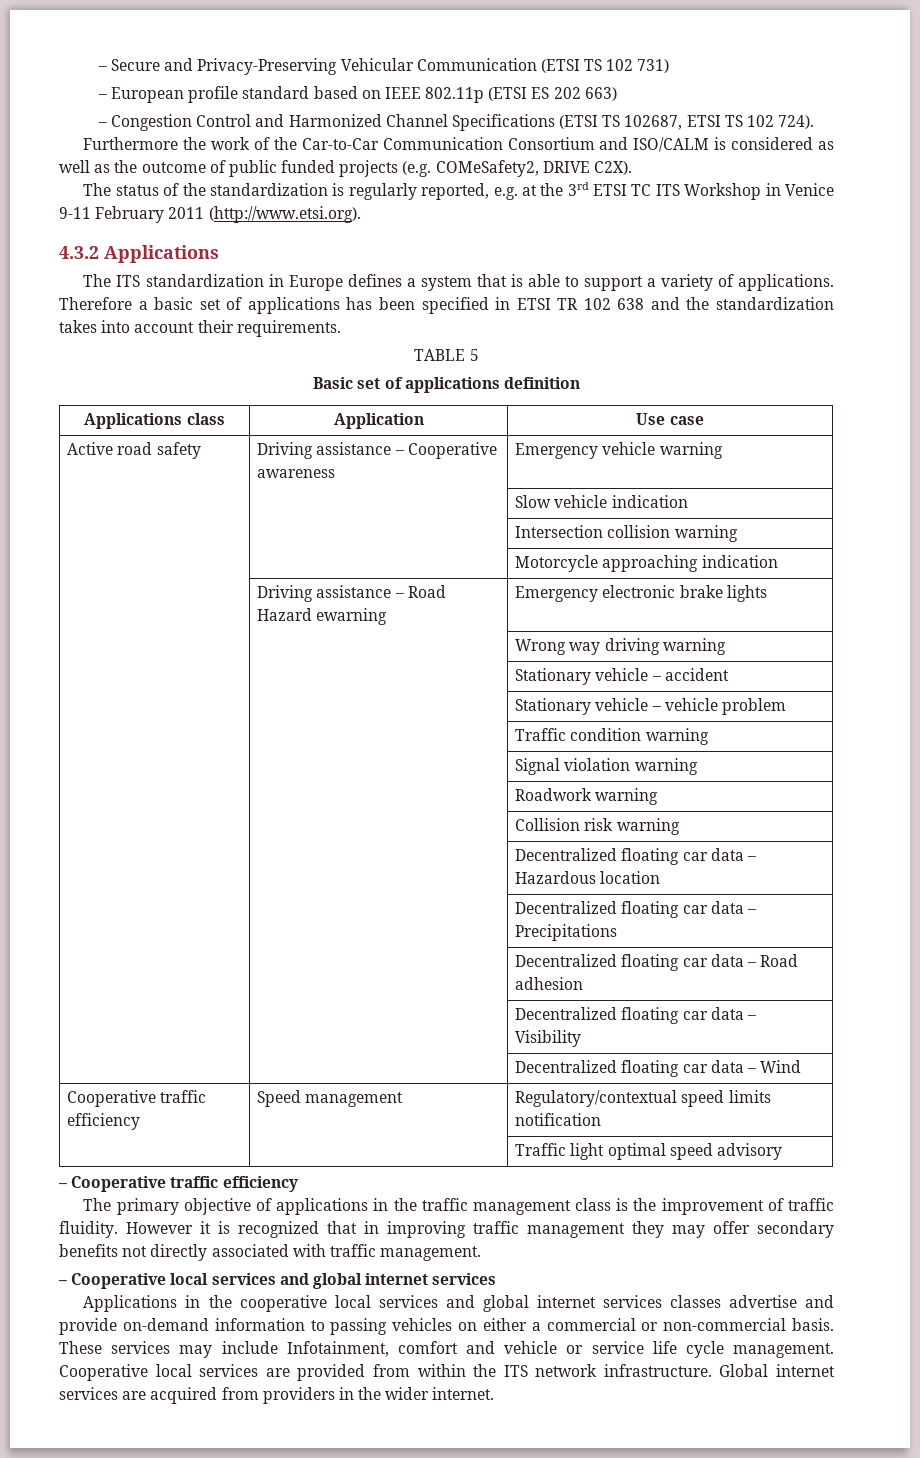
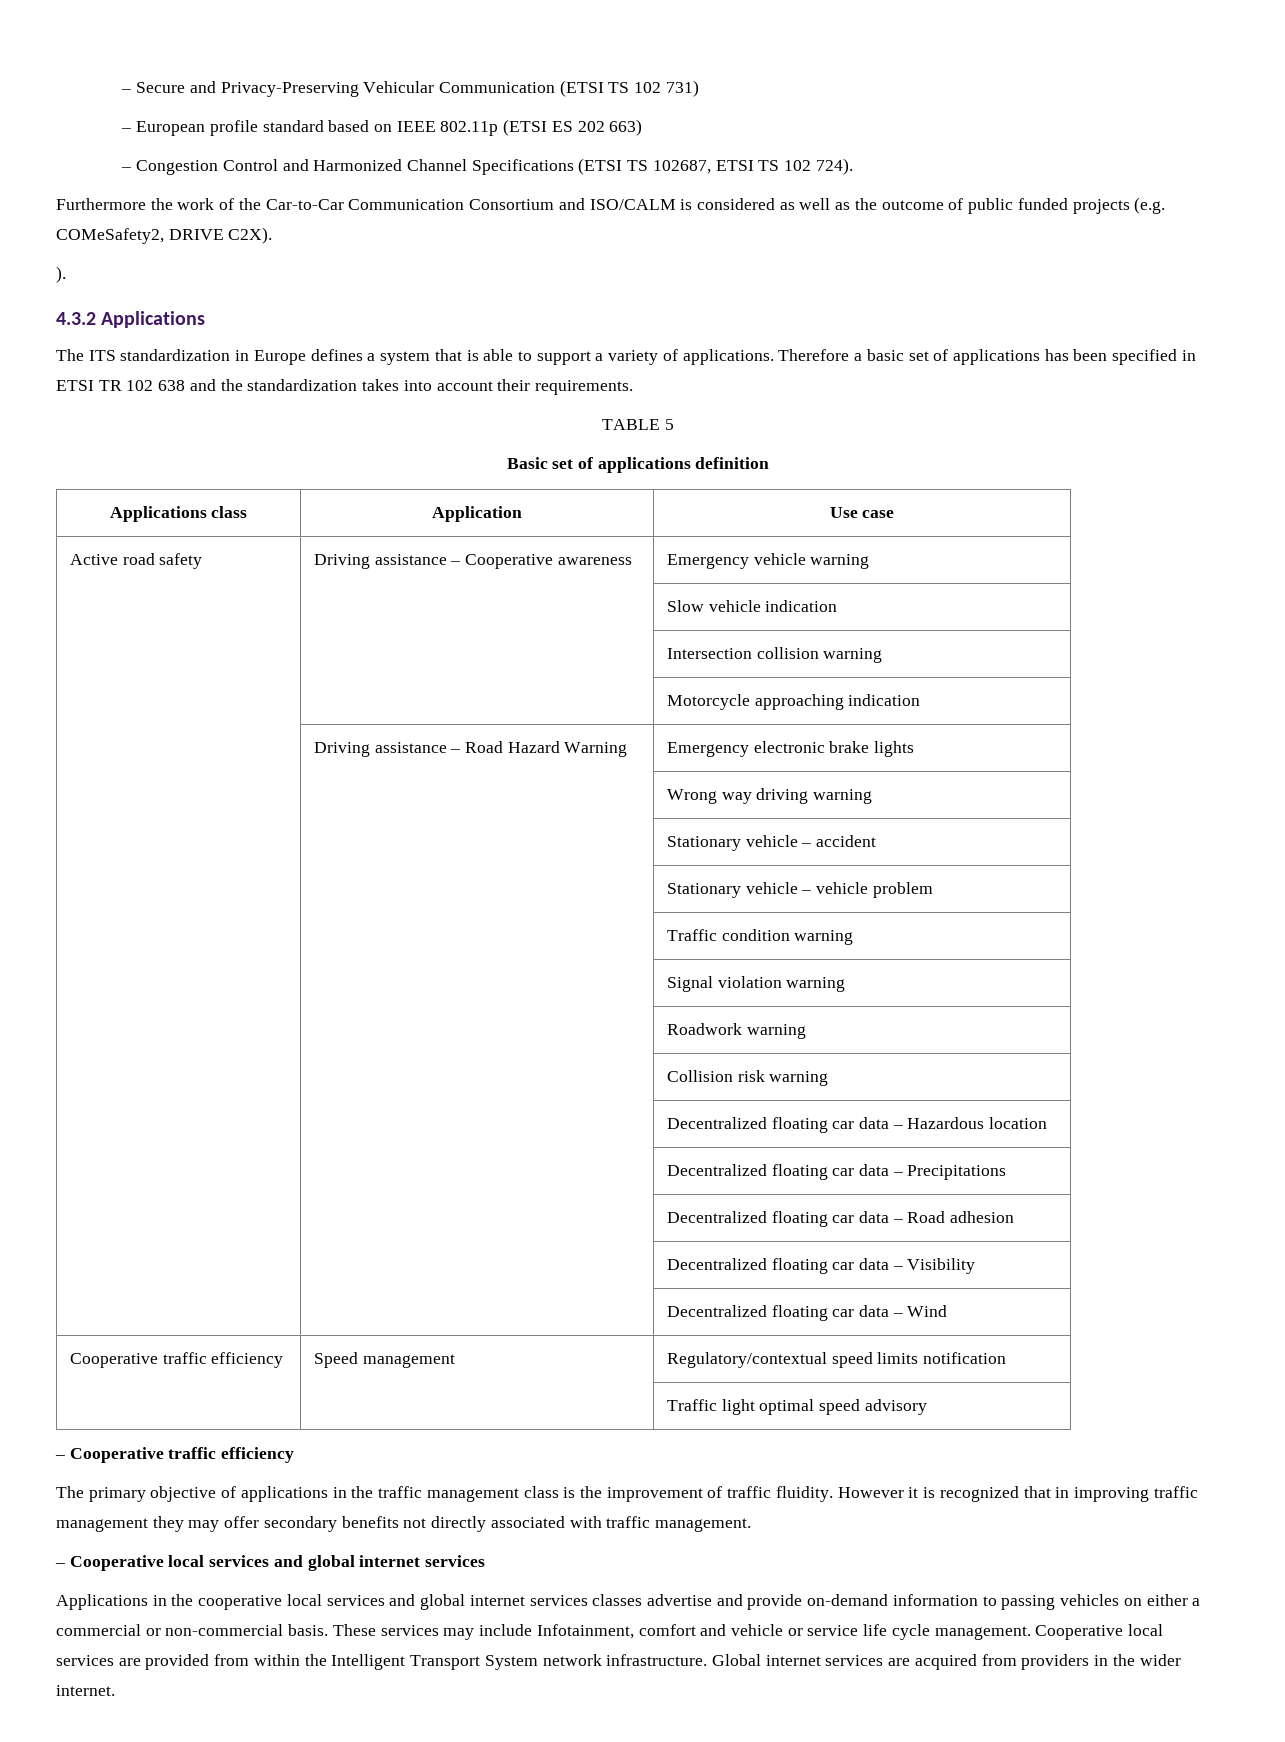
- The status of the standardization is regularly reported, e.g. at the 3rd ETSI TC ITS Workshop in Venice 9-11 February 2011 (http://www.etsi.org).
+ ).
- | Driving assistance – Road Hazard ewarning | Emergency electronic brake lights
+ | Driving assistance – Road Hazard Warning | Emergency electronic brake lights
- Cooperative local services are provided from within the ITS network infrastructure.
+ Cooperative local services are provided from within the Intelligent Transport System network infrastructure.

